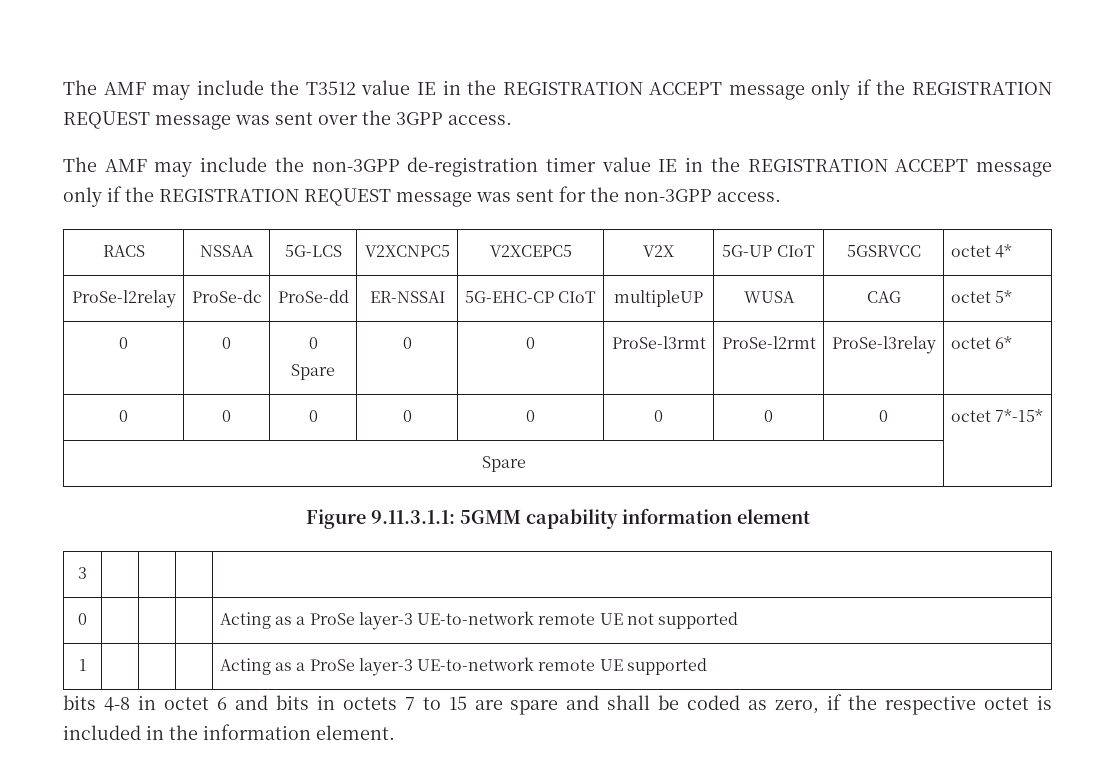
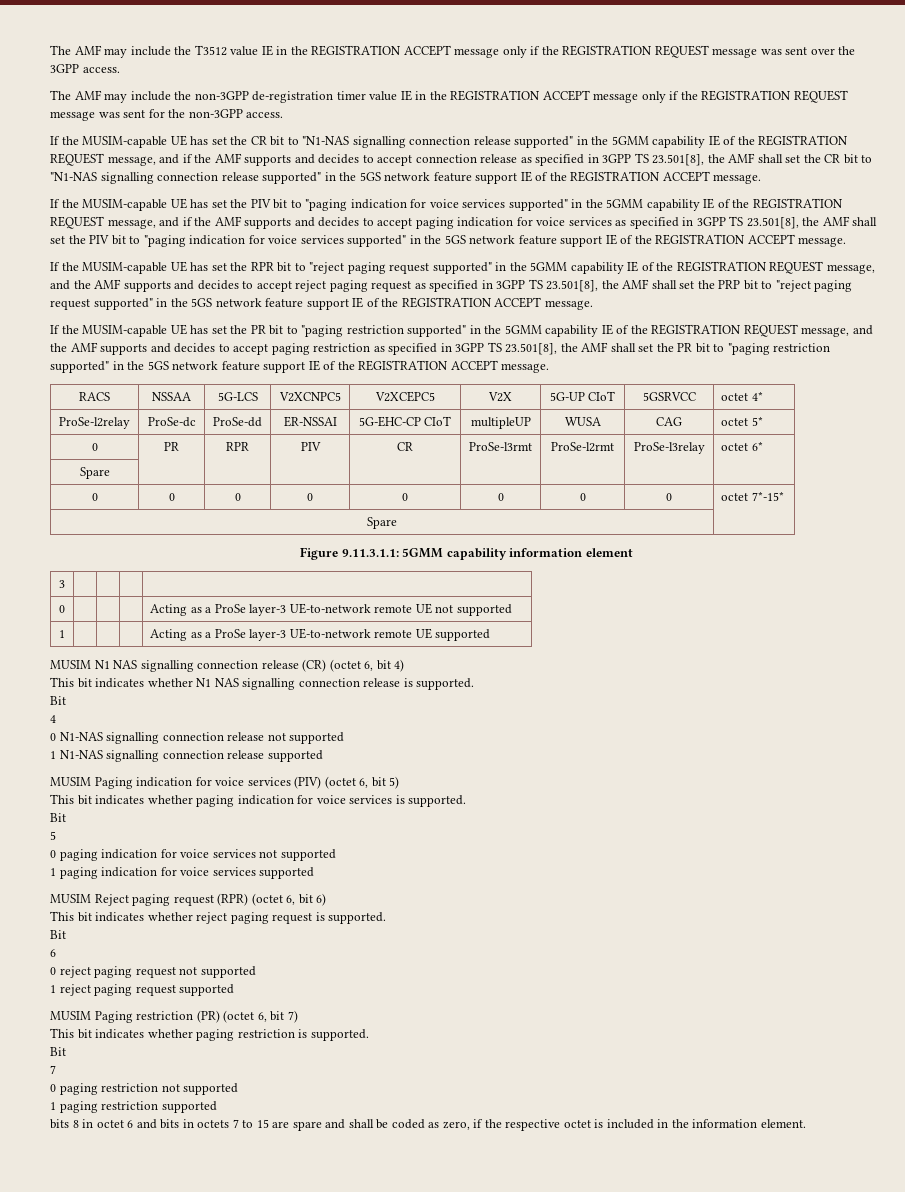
+ If the MUSIM-capable UE has set the CR bit to "N1-NAS signalling connection release supported" in the 5GMM capability IE of the REGISTRATION REQUEST message, and if the AMF supports and decides to accept connection release as specified in 3GPP TS 23.501[8], the AMF shall set the CR bit to "N1-NAS signalling connection release supported" in the 5GS network feature support IE of the REGISTRATION ACCEPT message.
+ If the MUSIM-capable UE has set the PIV bit to "paging indication for voice services supported" in the 5GMM capability IE of the REGISTRATION REQUEST message, and if the AMF supports and decides to accept paging indication for voice services as specified in 3GPP TS 23.501[8], the AMF shall set the PIV bit to "paging indication for voice services supported" in the 5GS network feature support IE of the REGISTRATION ACCEPT message.
+ If the MUSIM-capable UE has set the RPR bit to "reject paging request supported" in the 5GMM capability IE of the REGISTRATION REQUEST message, and the AMF supports and decides to accept reject paging request as specified in 3GPP TS 23.501[8], the AMF shall set the PRP bit to "reject paging request supported" in the 5GS network feature support IE of the REGISTRATION ACCEPT message.
+ If the MUSIM-capable UE has set the PR bit to "paging restriction supported" in the 5GMM capability IE of the REGISTRATION REQUEST message, and the AMF supports and decides to accept paging restriction as specified in 3GPP TS 23.501[8], the AMF shall set the PR bit to "paging restriction supported" in the 5GS network feature support IE of the REGISTRATION ACCEPT message.
  ProSe-l2relay | ProSe-dc | ProSe-dd | ER-NSSAI | 5G-EHC-CP CIoT | multipleUP | WUSA | CAG | octet 5*
- 0 | 0 | 0
- Spare | 0 | 0 | ProSe-l3rmt | ProSe-l2rmt | ProSe-l3relay | octet 6*
+ 0 | PR | RPR | PIV | CR | ProSe-l3rmt | ProSe-l2rmt | ProSe-l3relay | octet 6*
+ Spare | | | | | | | |
- bits 4-8 in octet 6 and bits in octets 7 to 15 are spare and shall be coded as zero, if the respective octet is included in the information element.
+ MUSIM N1 NAS signalling connection release (CR) (octet 6, bit 4)
+ This bit indicates whether N1 NAS signalling connection release is supported.
+ Bit
+ 4
+ 0 N1-NAS signalling connection release not supported
+ 1 N1-NAS signalling connection release supported
+ MUSIM Paging indication for voice services (PIV) (octet 6, bit 5)
+ This bit indicates whether paging indication for voice services is supported.
+ Bit
+ 5
+ 0 paging indication for voice services not supported
+ 1 paging indication for voice services supported
+ MUSIM Reject paging request (RPR) (octet 6, bit 6)
+ This bit indicates whether reject paging request is supported.
+ Bit
+ 6
+ 0 reject paging request not supported
+ 1 reject paging request supported
+ MUSIM Paging restriction (PR) (octet 6, bit 7)
+ This bit indicates whether paging restriction is supported.
+ Bit
+ 7
+ 0 paging restriction not supported
+ 1 paging restriction supported
+ bits 8 in octet 6 and bits in octets 7 to 15 are spare and shall be coded as zero, if the respective octet is included in the information element.

